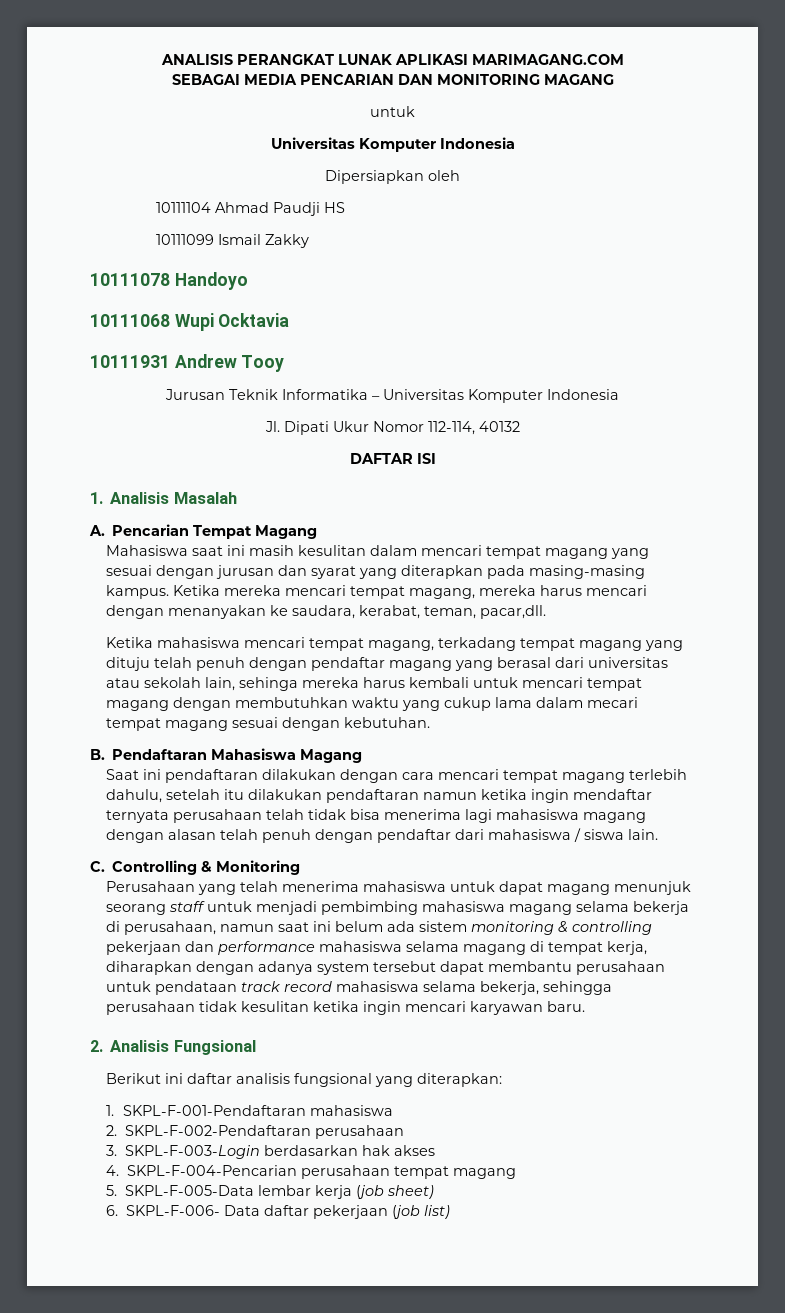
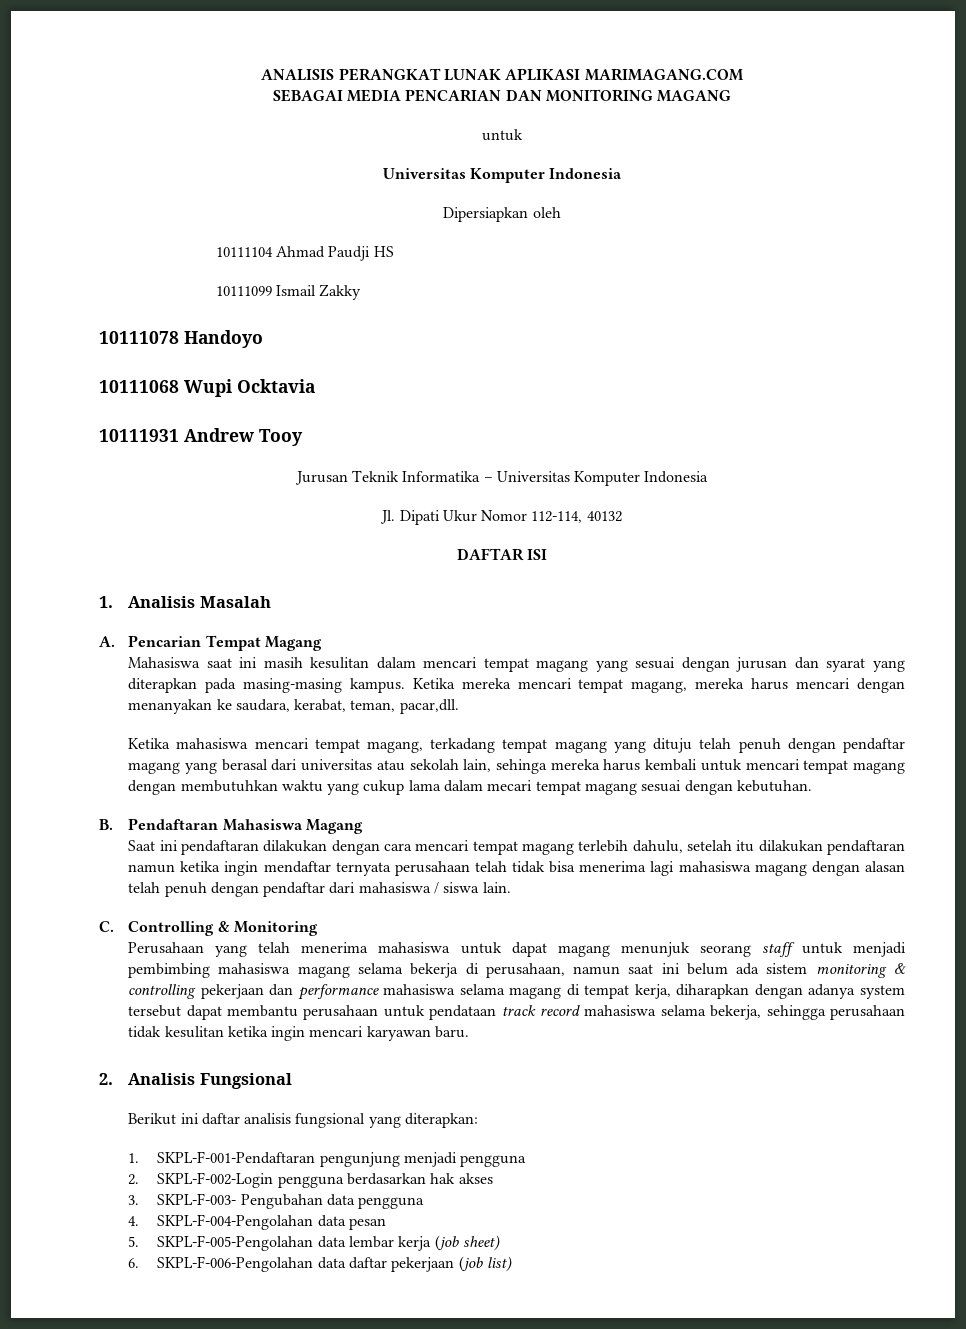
- 1. SKPL-F-001-Pendaftaran mahasiswa
- 2. SKPL-F-002-Pendaftaran perusahaan
- 3. SKPL-F-003-Login berdasarkan hak akses
- 4. SKPL-F-004-Pencarian perusahaan tempat magang
- 5. SKPL-F-005-Data lembar kerja (job sheet)
+ 1. SKPL-F-001-Pendaftaran pengunjung menjadi pengguna
+ 2. SKPL-F-002-Login pengguna berdasarkan hak akses
+ 3. SKPL-F-003- Pengubahan data pengguna
+ 4. SKPL-F-004-Pengolahan data pesan
+ 5. SKPL-F-005-Pengolahan data lembar kerja (job sheet)
- 6. SKPL-F-006- Data daftar pekerjaan (job list)
+ 6. SKPL-F-006-Pengolahan data daftar pekerjaan (job list)

